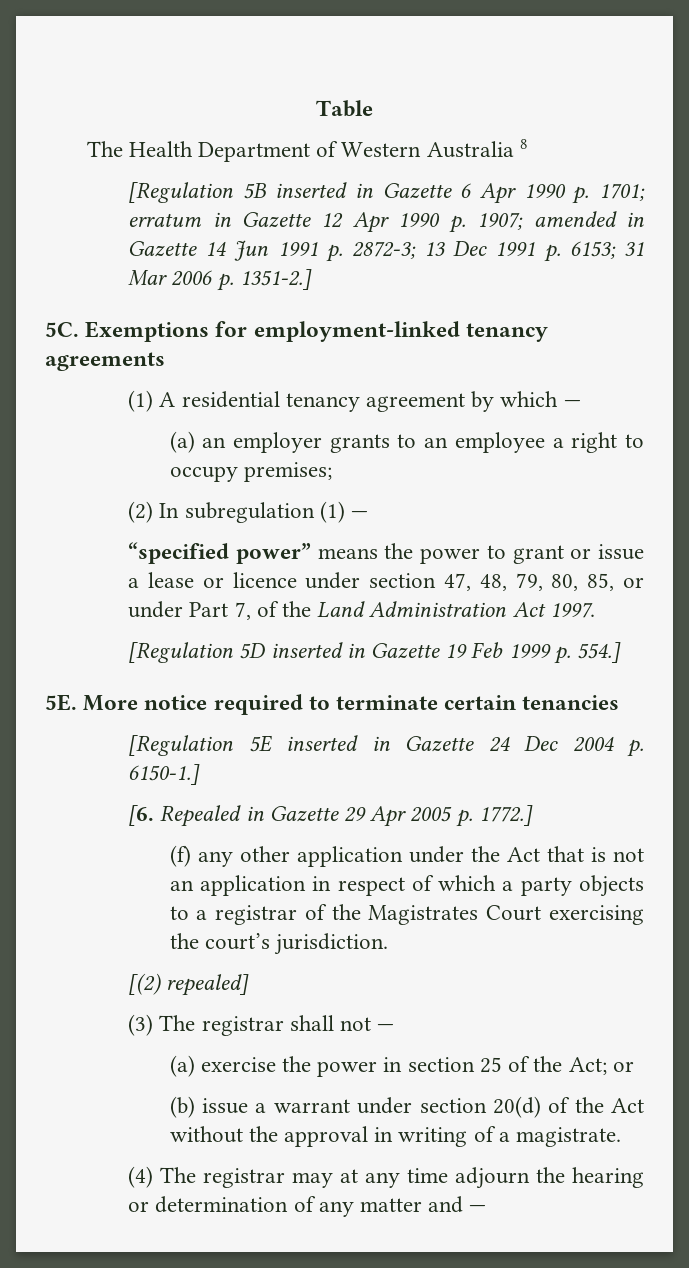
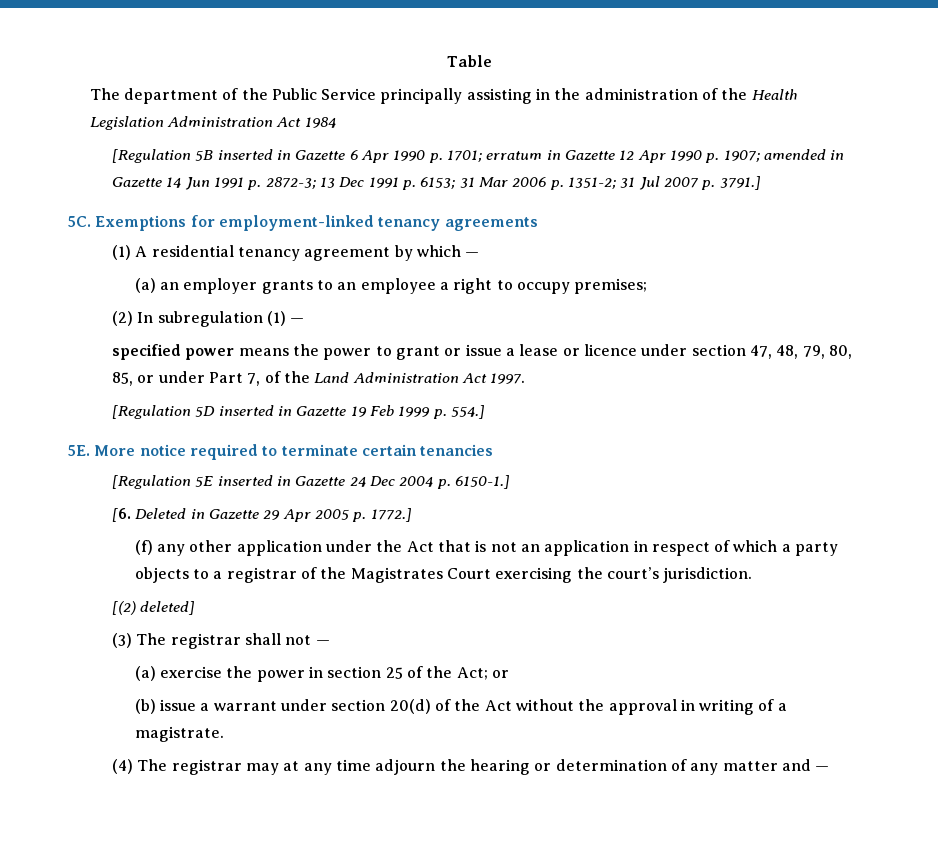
- The Health Department of Western Australia 8
+ The department of the Public Service principally assisting in the administration of the Health Legislation Administration Act 1984
- [Regulation 5B inserted in Gazette 6 Apr 1990 p. 1701; erratum in Gazette 12 Apr 1990 p. 1907; amended in Gazette 14 Jun 1991 p. 2872-3; 13 Dec 1991 p. 6153; 31 Mar 2006 p. 1351-2.]
+ [Regulation 5B inserted in Gazette 6 Apr 1990 p. 1701; erratum in Gazette 12 Apr 1990 p. 1907; amended in Gazette 14 Jun 1991 p. 2872-3; 13 Dec 1991 p. 6153; 31 Mar 2006 p. 1351-2; 31 Jul 2007 p. 3791.]
- “specified power” means the power to grant or issue a lease or licence under section 47, 48, 79, 80, 85, or under Part 7, of the Land Administration Act 1997.
+ specified power means the power to grant or issue a lease or licence under section 47, 48, 79, 80, 85, or under Part 7, of the Land Administration Act 1997.
- [6. Repealed in Gazette 29 Apr 2005 p. 1772.]
+ [6. Deleted in Gazette 29 Apr 2005 p. 1772.]
- [(2) repealed]
+ [(2) deleted]

